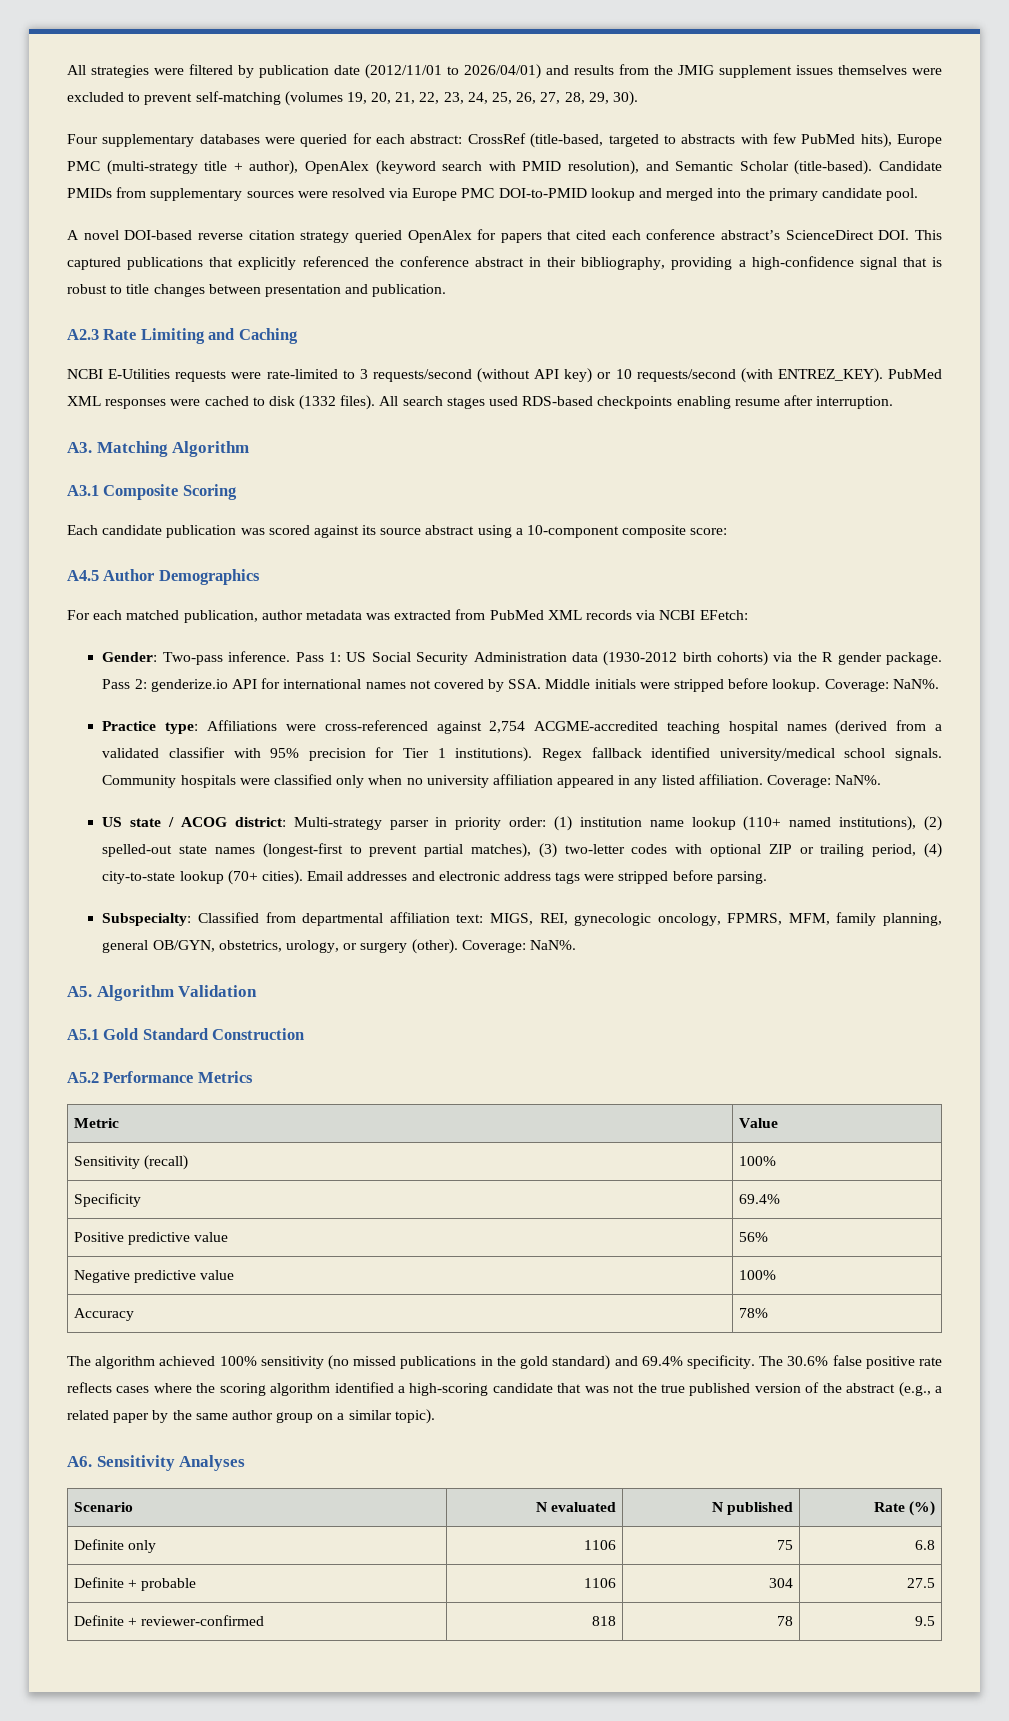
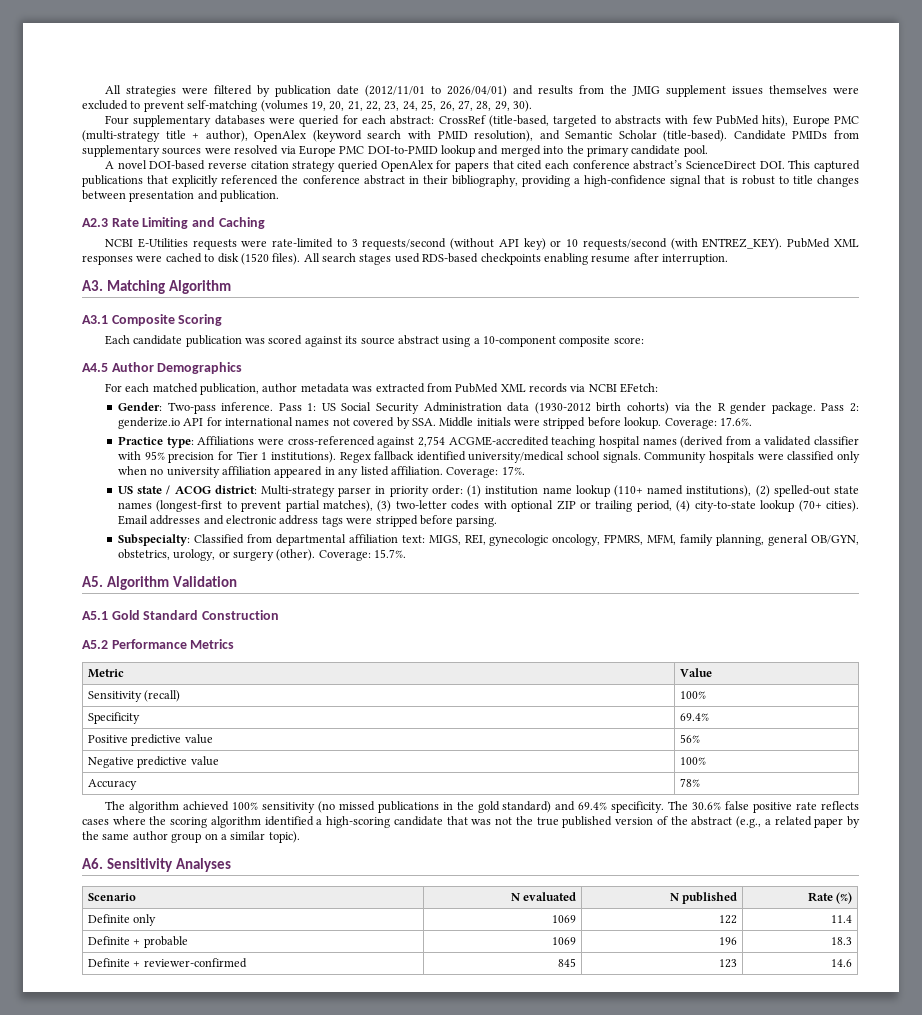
- PubMed XML responses were cached to disk (1332 files).
+ PubMed XML responses were cached to disk (1520 files).
- Pass 2: genderize.io API for international names not covered by SSA. Middle initials were stripped before lookup. Coverage: NaN%.
+ Pass 2: genderize.io API for international names not covered by SSA. Middle initials were stripped before lookup. Coverage: 17.6%.
- Community hospitals were classified only when no university affiliation appeared in any listed affiliation. Coverage: NaN%.
+ Community hospitals were classified only when no university affiliation appeared in any listed affiliation. Coverage: 17%.
- Subspecialty: Classified from departmental affiliation text: MIGS, REI, gynecologic oncology, FPMRS, MFM, family planning, general OB/GYN, obstetrics, urology, or surgery (other). Coverage: NaN%.
+ Subspecialty: Classified from departmental affiliation text: MIGS, REI, gynecologic oncology, FPMRS, MFM, family planning, general OB/GYN, obstetrics, urology, or surgery (other). Coverage: 15.7%.
- Definite only | 1106 | 75 | 6.8
+ Definite only | 1069 | 122 | 11.4
- Definite + probable | 1106 | 304 | 27.5
+ Definite + probable | 1069 | 196 | 18.3
- Definite + reviewer-confirmed | 818 | 78 | 9.5
+ Definite + reviewer-confirmed | 845 | 123 | 14.6

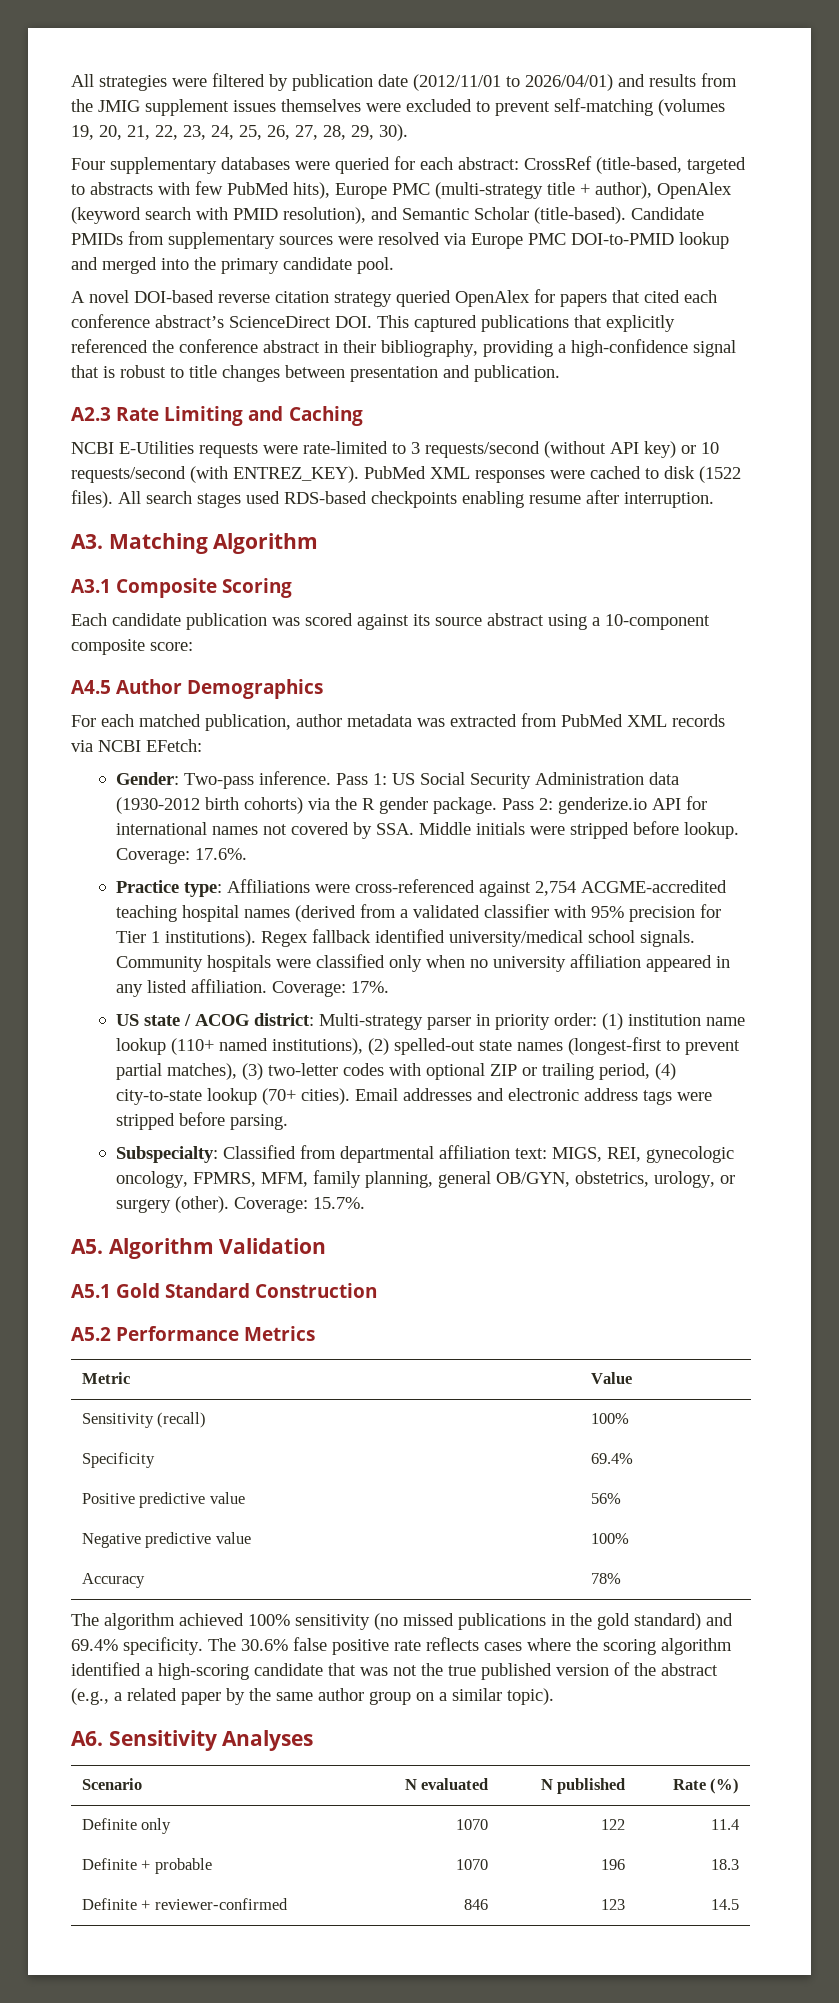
- PubMed XML responses were cached to disk (1520 files).
+ PubMed XML responses were cached to disk (1522 files).
- Definite only | 1069 | 122 | 11.4
+ Definite only | 1070 | 122 | 11.4
- Definite + probable | 1069 | 196 | 18.3
+ Definite + probable | 1070 | 196 | 18.3
- Definite + reviewer-confirmed | 845 | 123 | 14.6
+ Definite + reviewer-confirmed | 846 | 123 | 14.5

